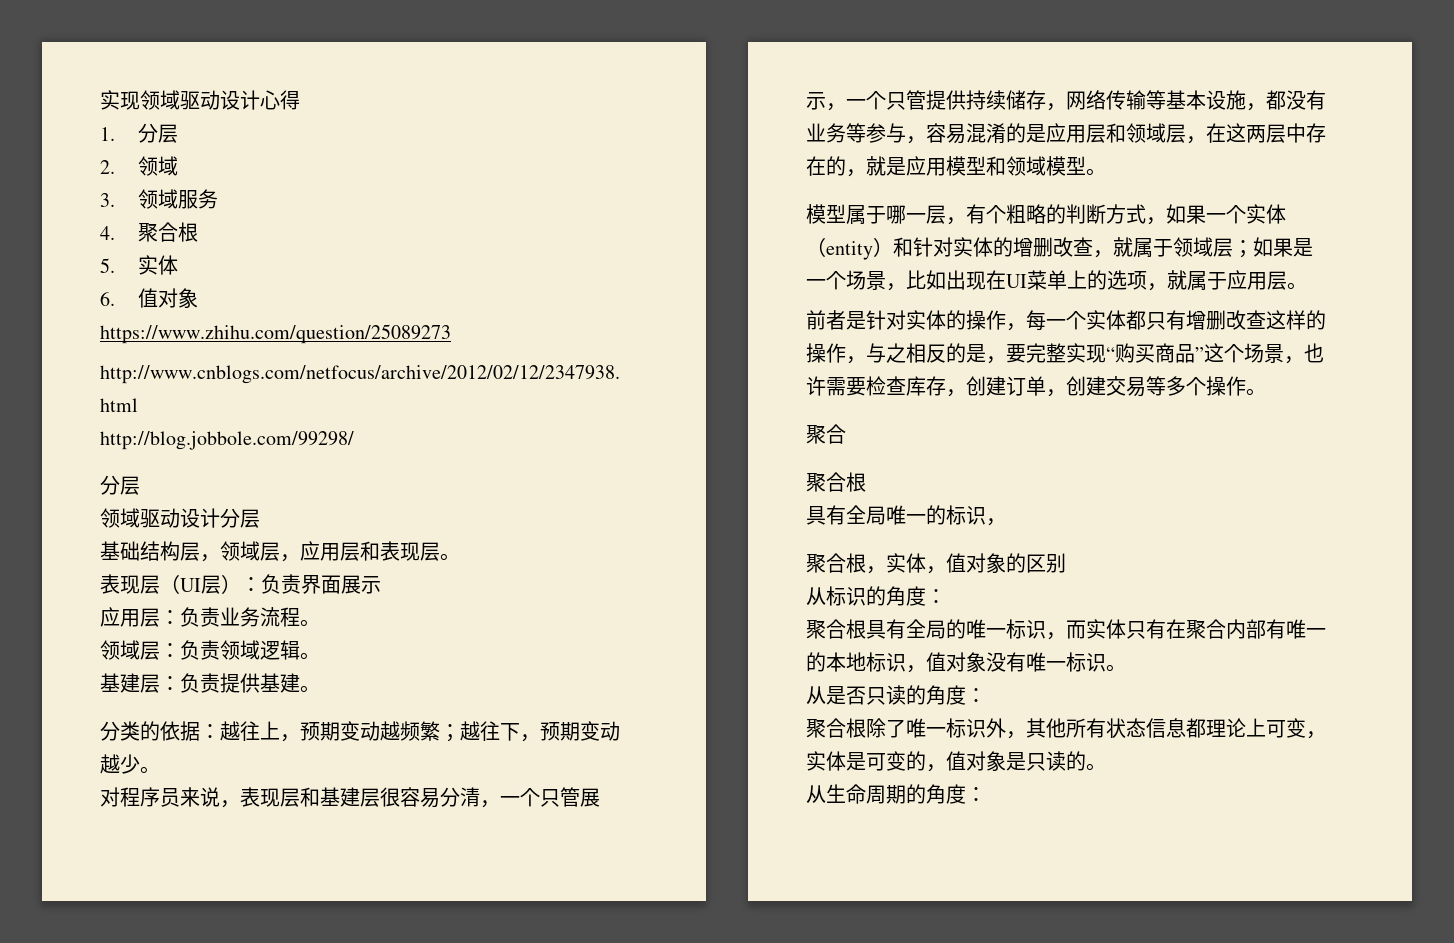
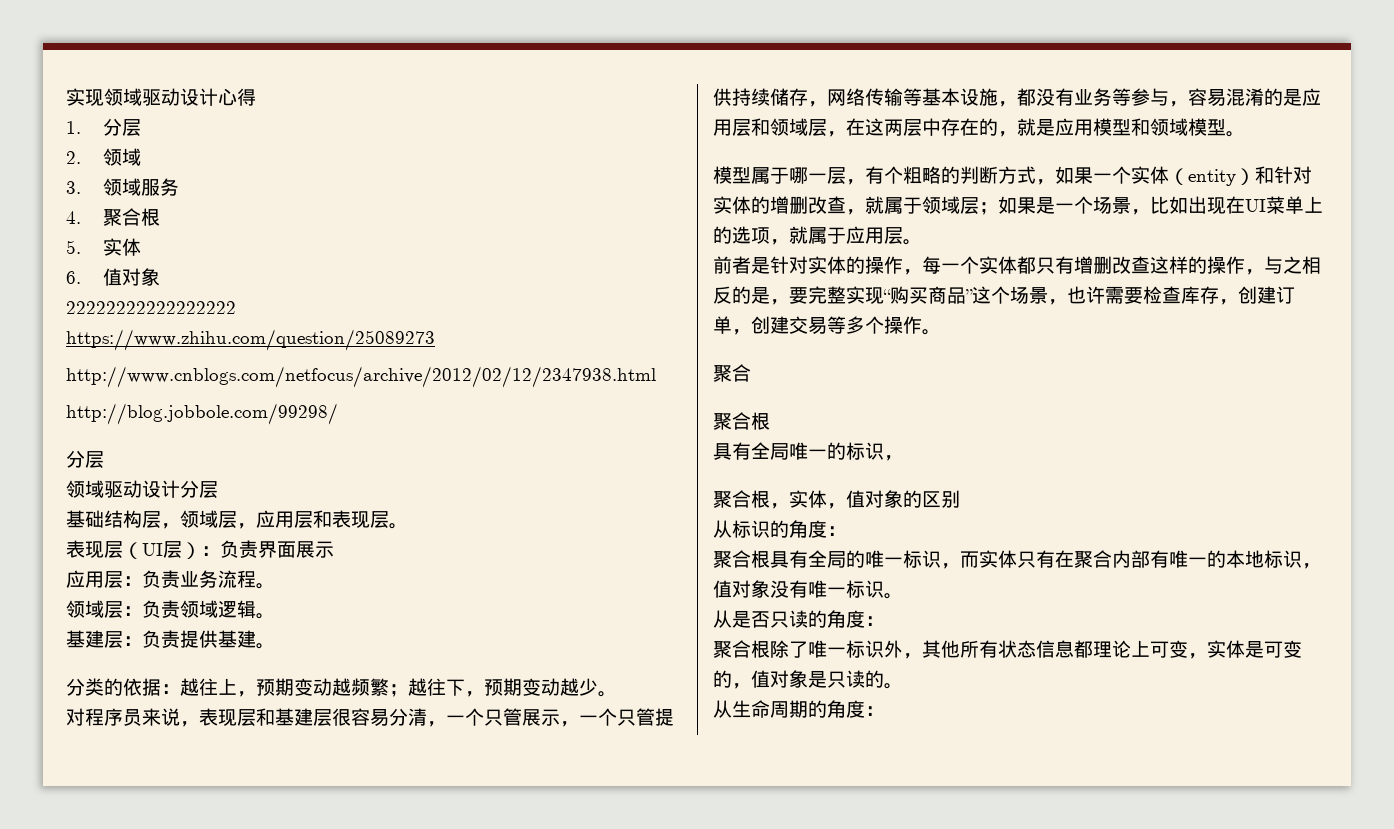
+ 22222222222222222

